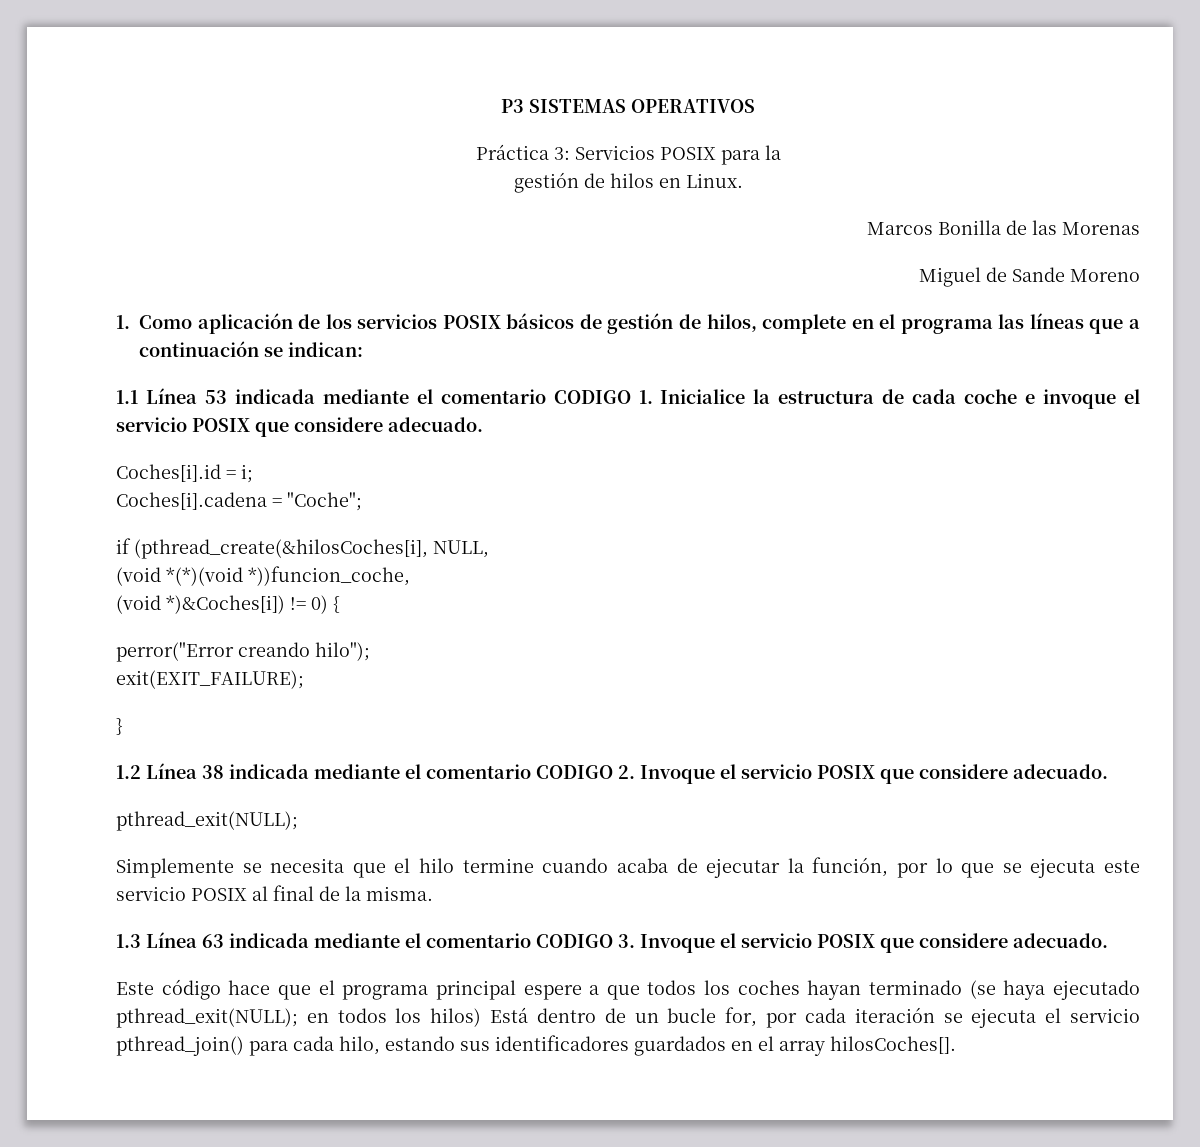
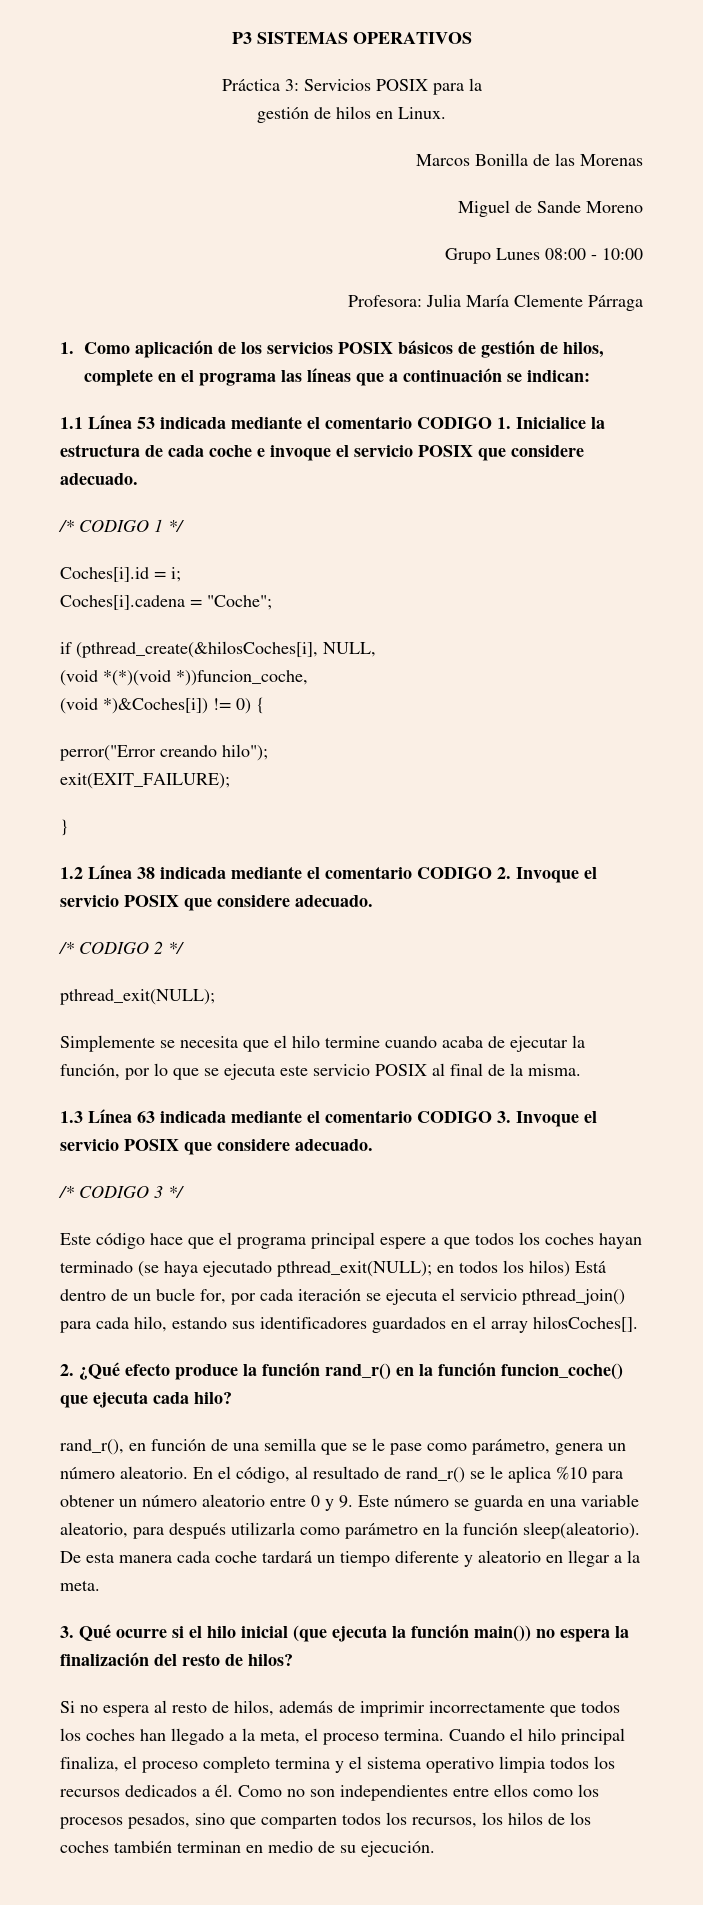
+ Grupo Lunes 08:00 - 10:00
+ Profesora: Julia María Clemente Párraga
+ /* CODIGO 1 */
+ /* CODIGO 2 */
+ /* CODIGO 3 */
+ 2. ¿Qué efecto produce la función rand_r() en la función funcion_coche() que ejecuta cada hilo?
+ rand_r(), en función de una semilla que se le pase como parámetro, genera un número aleatorio. En el código, al resultado de rand_r() se le aplica %10 para obtener un número aleatorio entre 0 y 9. Este número se guarda en una variable aleatorio, para después utilizarla como parámetro en la función sleep(aleatorio). De esta manera cada coche tardará un tiempo diferente y aleatorio en llegar a la meta.
+ 3. Qué ocurre si el hilo inicial (que ejecuta la función main()) no espera la finalización del resto de hilos?
+ Si no espera al resto de hilos, además de imprimir incorrectamente que todos los coches han llegado a la meta, el proceso termina. Cuando el hilo principal finaliza, el proceso completo termina y el sistema operativo limpia todos los recursos dedicados a él. Como no son independientes entre ellos como los procesos pesados, sino que comparten todos los recursos, los hilos de los coches también terminan en medio de su ejecución.

